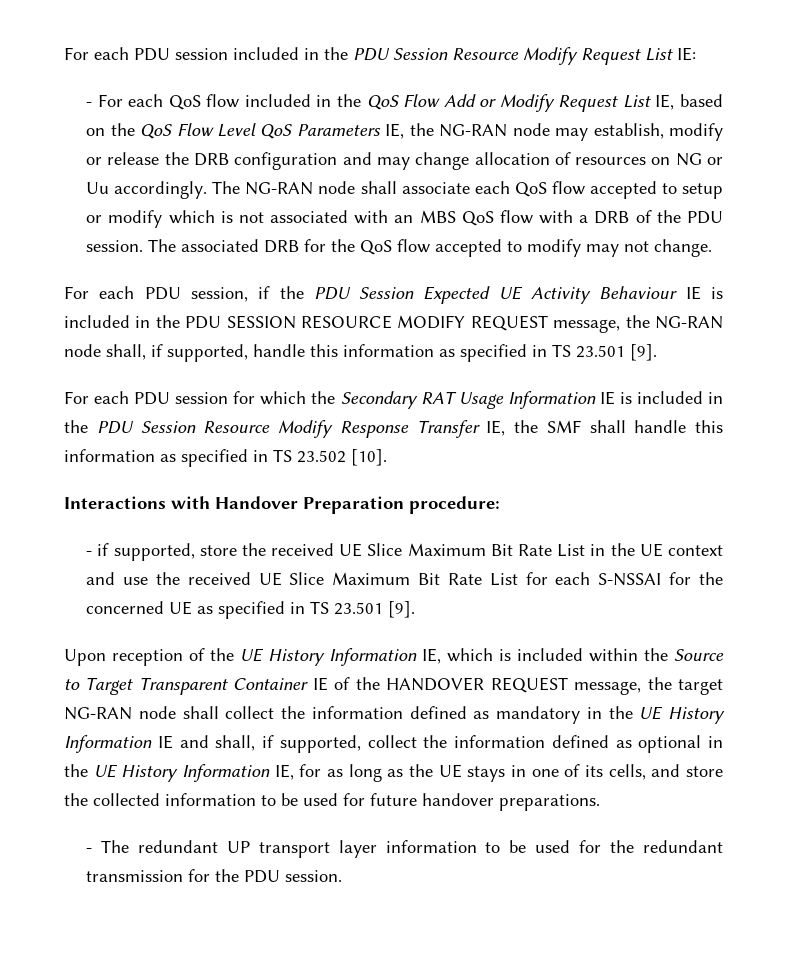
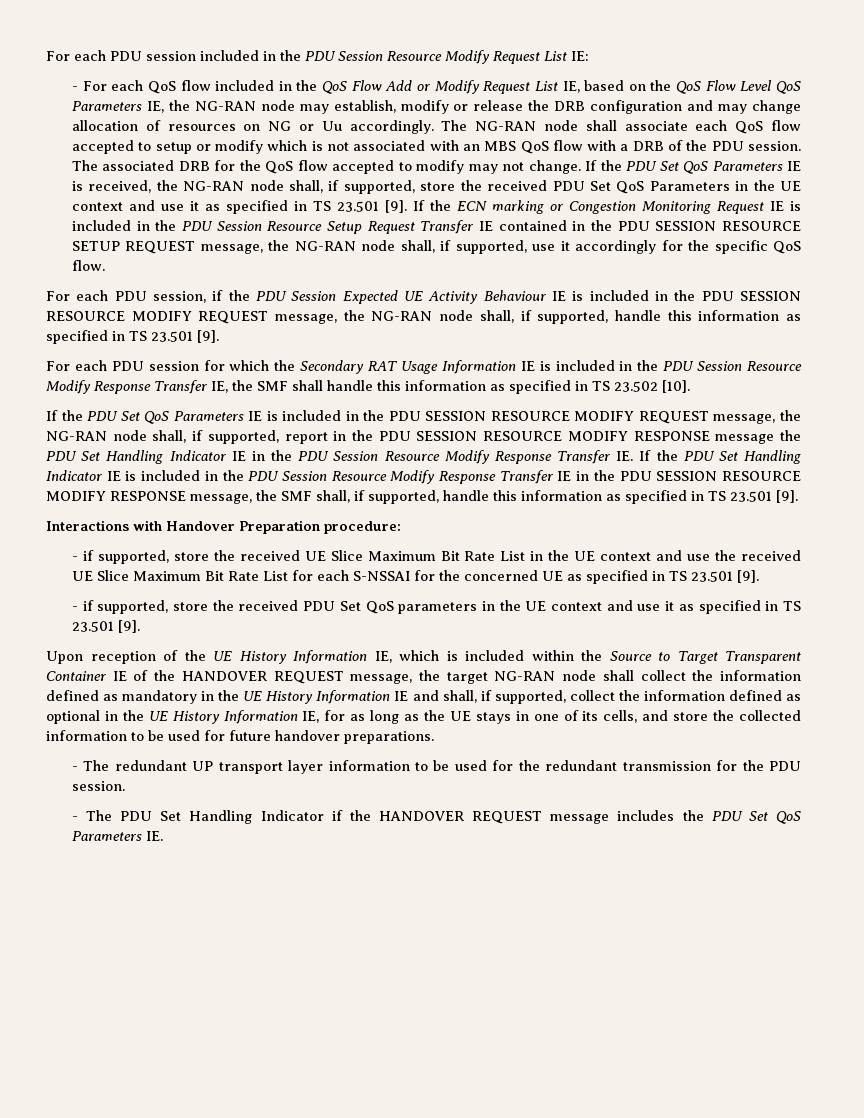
+ If the PDU Set QoS Parameters IE is received, the NG-RAN node shall, if supported, store the received PDU Set QoS Parameters in the UE context and use it as specified in TS 23.501 [9]. If the ECN marking or Congestion Monitoring Request IE is included in the PDU Session Resource Setup Request Transfer IE contained in the PDU SESSION RESOURCE SETUP REQUEST message, the NG-RAN node shall, if supported, use it accordingly for the specific QoS flow.
+ If the PDU Set QoS Parameters IE is included in the PDU SESSION RESOURCE MODIFY REQUEST message, the NG-RAN node shall, if supported, report in the PDU SESSION RESOURCE MODIFY RESPONSE message the PDU Set Handling Indicator IE in the PDU Session Resource Modify Response Transfer IE. If the PDU Set Handling Indicator IE is included in the PDU Session Resource Modify Response Transfer IE in the PDU SESSION RESOURCE MODIFY RESPONSE message, the SMF shall, if supported, handle this information as specified in TS 23.501 [9].
+ - if supported, store the received PDU Set QoS parameters in the UE context and use it as specified in TS 23.501 [9].
+ - The PDU Set Handling Indicator if the HANDOVER REQUEST message includes the PDU Set QoS Parameters IE.

